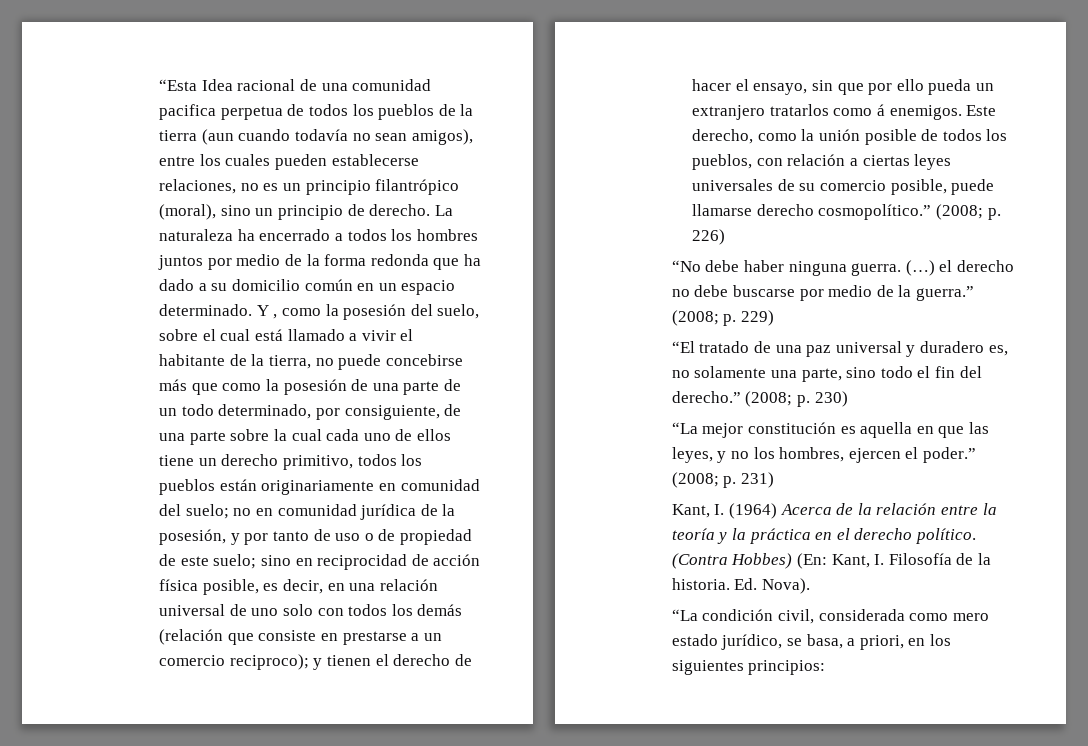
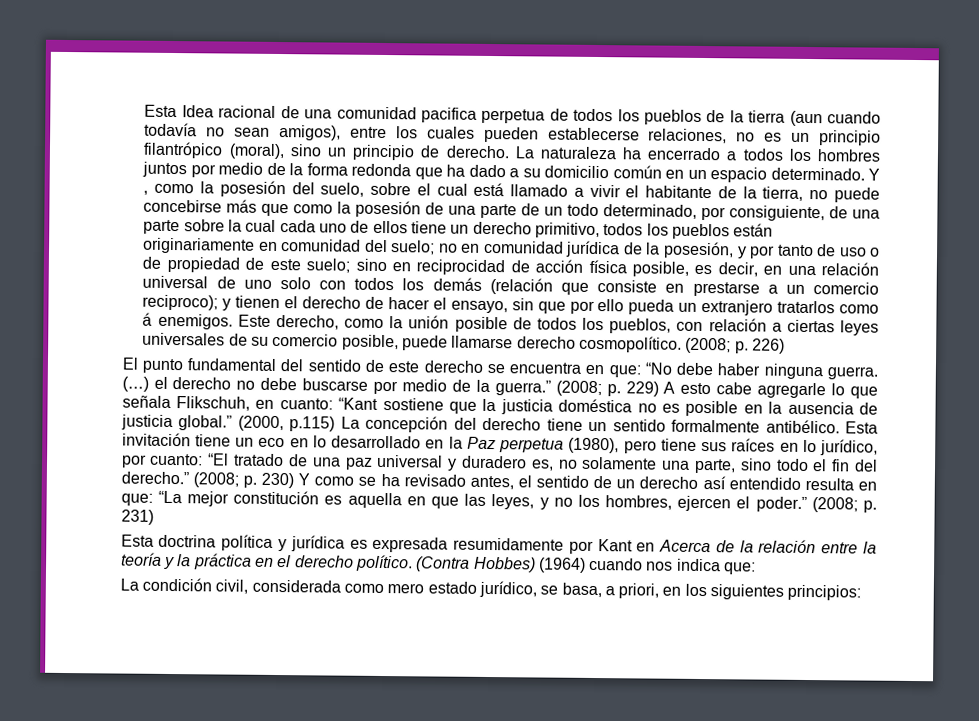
- “Esta Idea racional de una comunidad pacifica perpetua de todos los pueblos de la tierra (aun cuando todavía no sean amigos), entre los cuales pueden establecerse relaciones, no es un principio filantrópico (moral), sino un principio de derecho.
+ Esta Idea racional de una comunidad pacifica perpetua de todos los pueblos de la tierra (aun cuando todavía no sean amigos), entre los cuales pueden establecerse relaciones, no es un principio filantrópico (moral), sino un principio de derecho.
- Este derecho, como la unión posible de todos los pueblos, con relación a ciertas leyes universales de su comercio posible, puede llamarse derecho cosmopolítico.”
+ Este derecho, como la unión posible de todos los pueblos, con relación a ciertas leyes universales de su comercio posible, puede llamarse derecho cosmopolítico.
- “No debe haber ninguna guerra.
+ El punto fundamental del sentido de este derecho se encuentra en que: “No debe haber ninguna guerra.
- (2008; p. 229)
- “El tratado de una paz universal y duradero es, no solamente una parte, sino todo el fin del derecho.”
+ (2008; p. 229) A esto cabe agregarle lo que señala Flikschuh, en cuanto: “Kant sostiene que la justicia doméstica no es posible en la ausencia de justicia global.” (2000, p.115) La concepción del derecho tiene un sentido formalmente antibélico. Esta invitación tiene un eco en lo desarrollado en la Paz perpetua (1980), pero tiene sus raíces en lo jurídico, por cuanto: “El tratado de una paz universal y duradero es, no solamente una parte, sino todo el fin del derecho.”
- (2008; p. 230)
- “La mejor constitución es aquella en que las leyes, y no los hombres, ejercen el poder.”
+ (2008; p. 230) Y como se ha revisado antes, el sentido de un derecho así entendido resulta en que: “La mejor constitución es aquella en que las leyes, y no los hombres, ejercen el poder.”
- Kant, I. (1964) Acerca de la relación entre la teoría y la práctica en el derecho político.
+ Esta doctrina política y jurídica es expresada resumidamente por Kant en Acerca de la relación entre la teoría y la práctica en el derecho político.
- (Contra Hobbes) (En: Kant, I. Filosofía de la historia. Ed. Nova).
- “La condición civil, considerada como mero estado jurídico, se basa, a priori, en los siguientes principios:
+ (Contra Hobbes) (1964) cuando nos indica que:
+ La condición civil, considerada como mero estado jurídico, se basa, a priori, en los siguientes principios:

